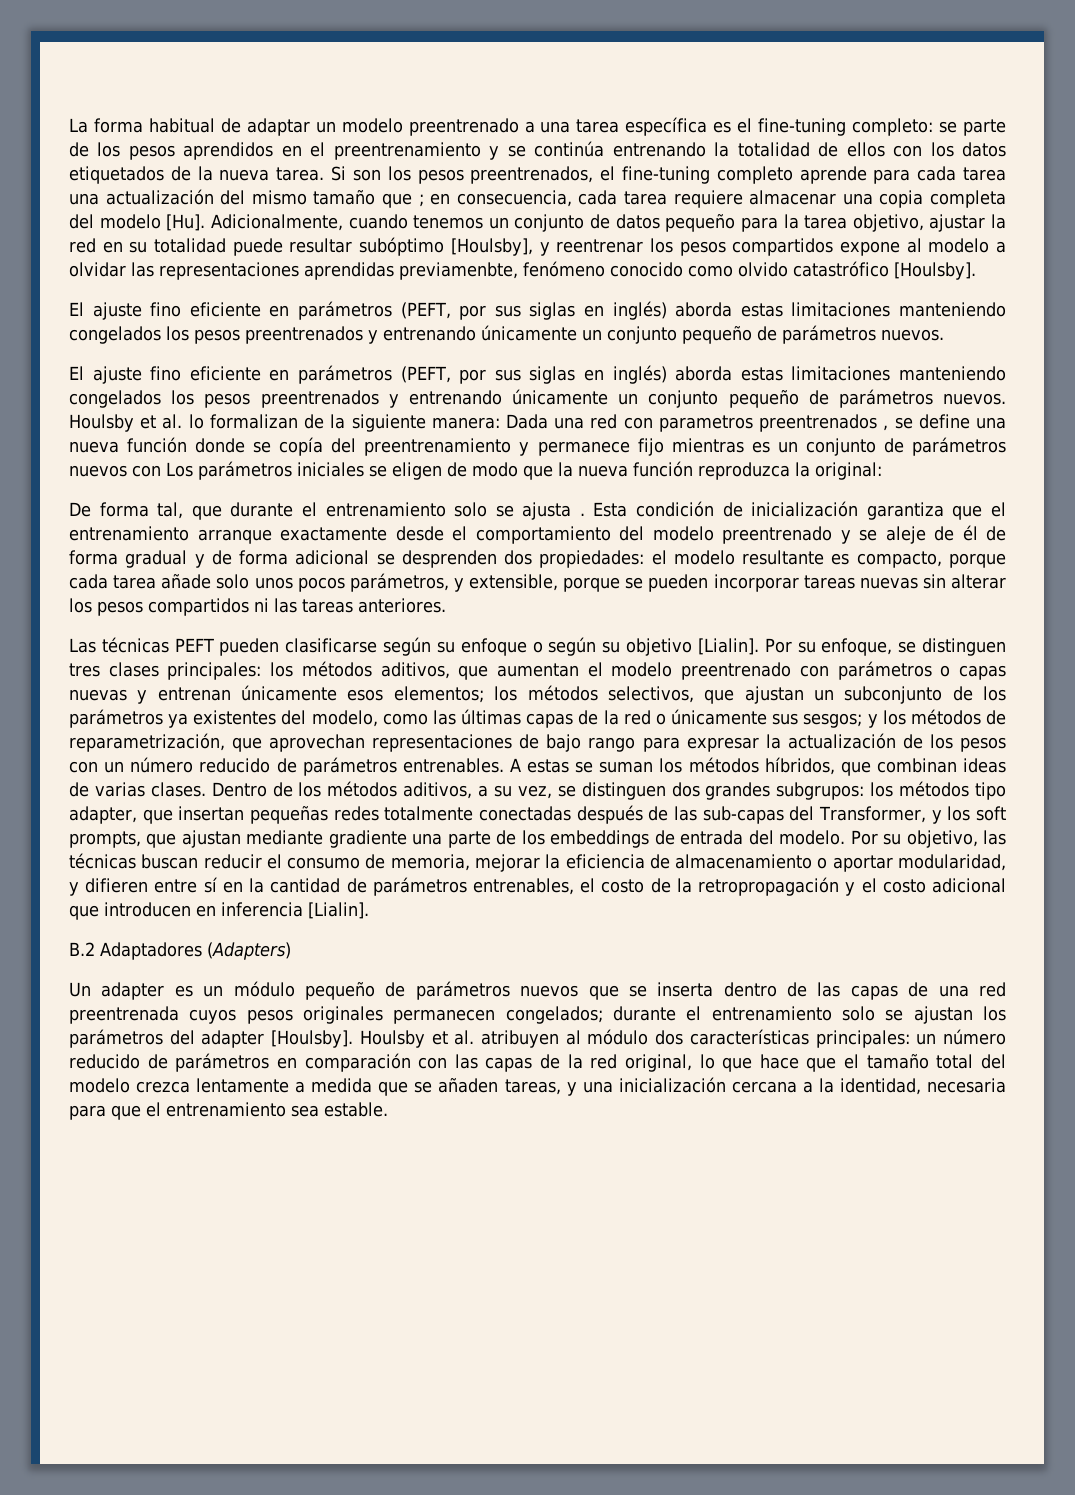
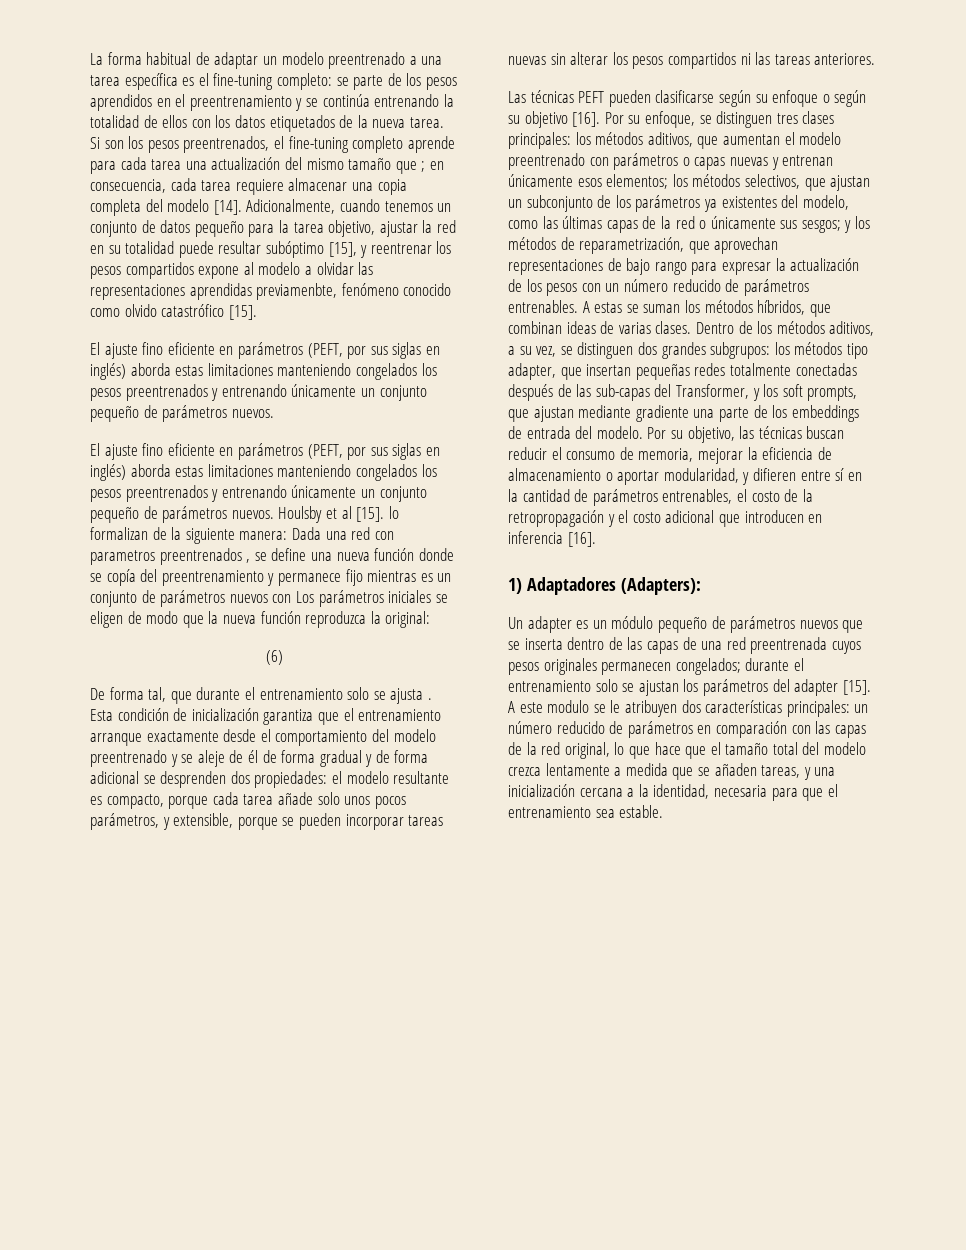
- en consecuencia, cada tarea requiere almacenar una copia completa del modelo [Hu]. Adicionalmente, cuando tenemos un conjunto de datos pequeño para la tarea objetivo, ajustar la red en su totalidad puede resultar subóptimo [Houlsby], y reentrenar los pesos compartidos expone al modelo a olvidar las representaciones aprendidas previamenbte, fenómeno conocido como olvido catastrófico [Houlsby].
+ en consecuencia, cada tarea requiere almacenar una copia completa del modelo [14]. Adicionalmente, cuando tenemos un conjunto de datos pequeño para la tarea objetivo, ajustar la red en su totalidad puede resultar subóptimo [15], y reentrenar los pesos compartidos expone al modelo a olvidar las representaciones aprendidas previamenbte, fenómeno conocido como olvido catastrófico [15].
- Houlsby et al. lo formalizan de la siguiente manera: Dada una red con parametros preentrenados , se define una nueva función donde se copía del preentrenamiento y permanece fijo mientras es un conjunto de parámetros nuevos con Los parámetros iniciales se eligen de modo que la nueva función reproduzca la original:
+ Houlsby et al [15]. lo formalizan de la siguiente manera: Dada una red con parametros preentrenados , se define una nueva función donde se copía del preentrenamiento y permanece fijo mientras es un conjunto de parámetros nuevos con Los parámetros iniciales se eligen de modo que la nueva función reproduzca la original:
+ (6)
- Las técnicas PEFT pueden clasificarse según su enfoque o según su objetivo [Lialin].
+ Las técnicas PEFT pueden clasificarse según su enfoque o según su objetivo [16].
- Por su objetivo, las técnicas buscan reducir el consumo de memoria, mejorar la eficiencia de almacenamiento o aportar modularidad, y difieren entre sí en la cantidad de parámetros entrenables, el costo de la retropropagación y el costo adicional que introducen en inferencia [Lialin].
- B.2 Adaptadores (Adapters)
+ Por su objetivo, las técnicas buscan reducir el consumo de memoria, mejorar la eficiencia de almacenamiento o aportar modularidad, y difieren entre sí en la cantidad de parámetros entrenables, el costo de la retropropagación y el costo adicional que introducen en inferencia [16].
+ 1) Adaptadores (Adapters):
- durante el entrenamiento solo se ajustan los parámetros del adapter [Houlsby]. Houlsby et al. atribuyen al módulo dos características principales:
+ durante el entrenamiento solo se ajustan los parámetros del adapter [15]. A este modulo se le atribuyen dos características principales:

